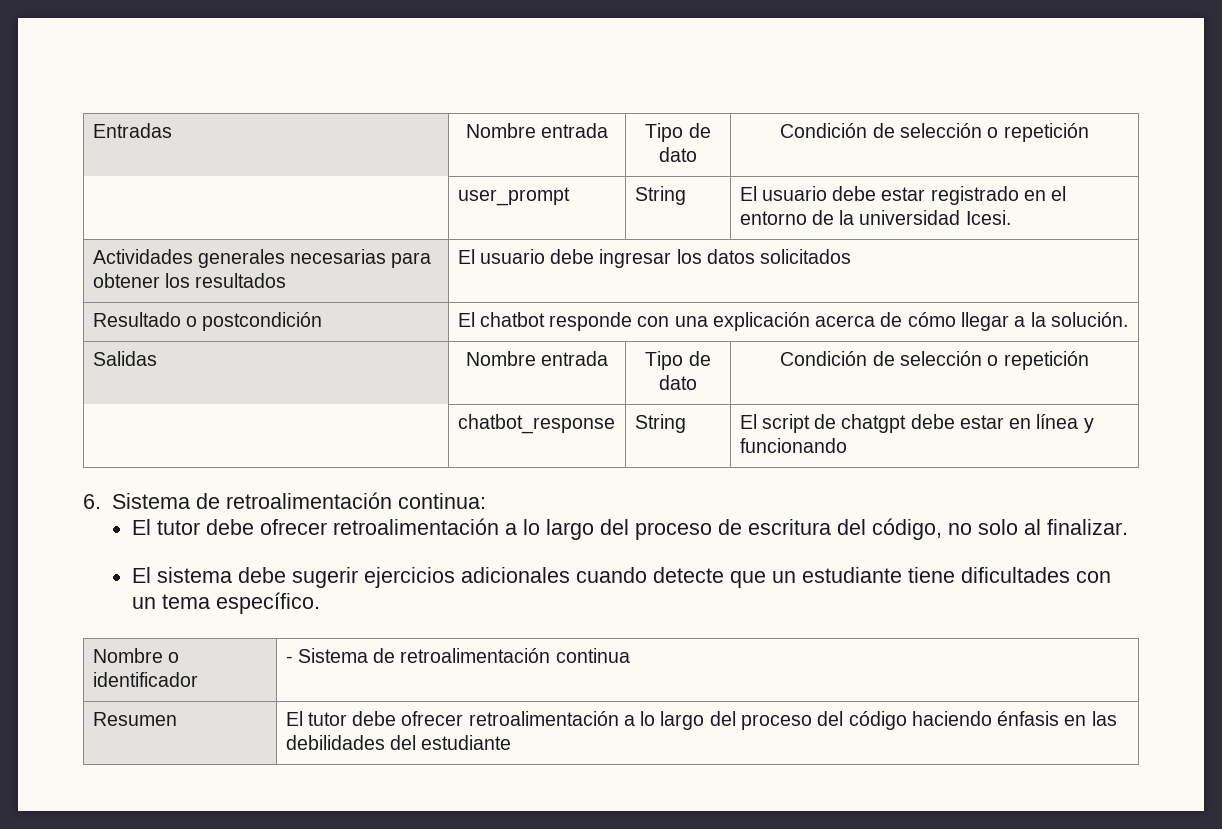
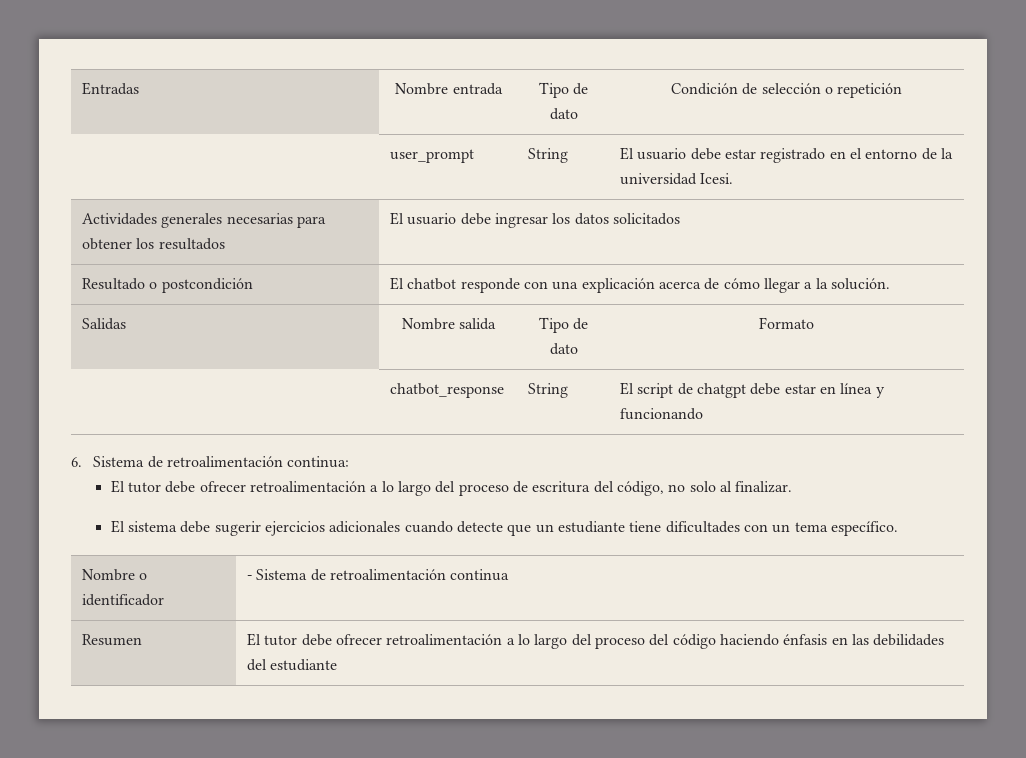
- Salidas | Nombre entrada | Tipo de dato | Condición de selección o repetición
+ Salidas | Nombre salida | Tipo de dato | Formato

